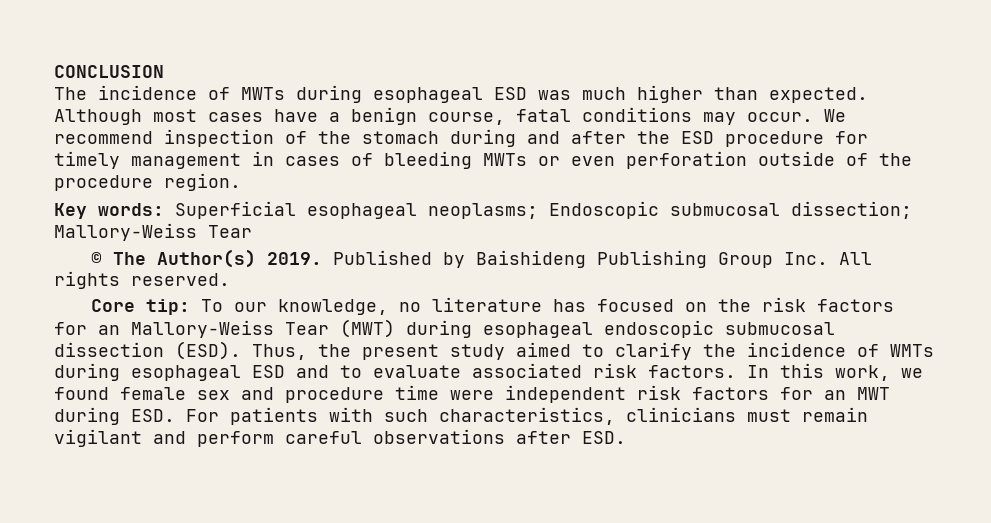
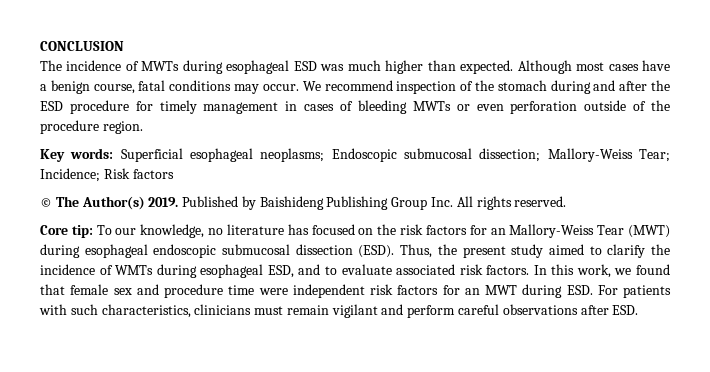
- Key words: Superficial esophageal neoplasms; Endoscopic submucosal dissection; Mallory-Weiss Tear
+ Key words: Superficial esophageal neoplasms; Endoscopic submucosal dissection; Mallory-Weiss Tear; Incidence; Risk factors
- Thus, the present study aimed to clarify the incidence of WMTs during esophageal ESD and to evaluate associated risk factors.
+ Thus, the present study aimed to clarify the incidence of WMTs during esophageal ESD, and to evaluate associated risk factors.
- In this work, we found female sex and procedure time were independent risk factors for an MWT during ESD. For patients with such characteristics, clinicians must remain vigilant and perform careful observations after ESD.
+ In this work, we found that female sex and procedure time were independent risk factors for an MWT during ESD. For patients with such characteristics, clinicians must remain vigilant and perform careful observations after ESD.

